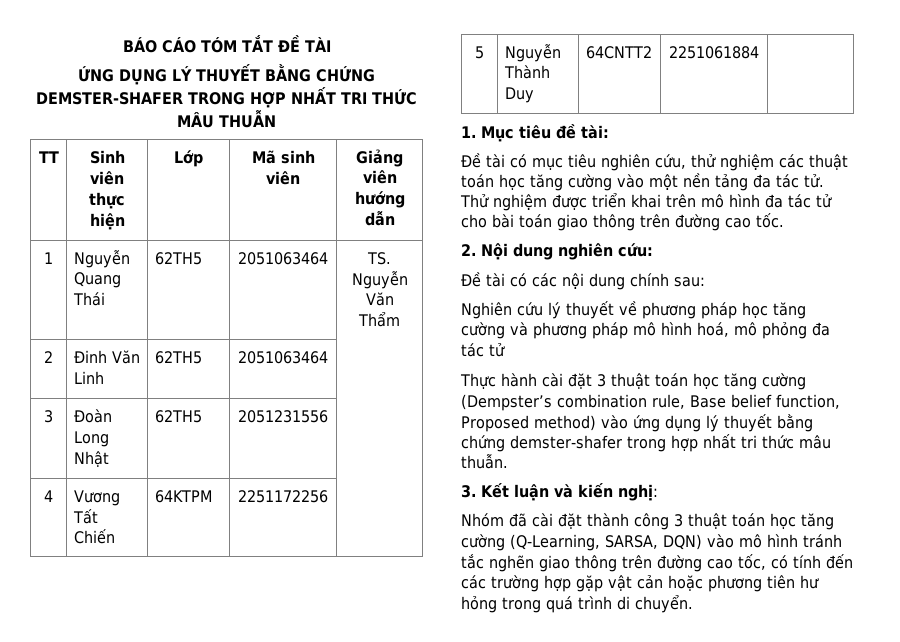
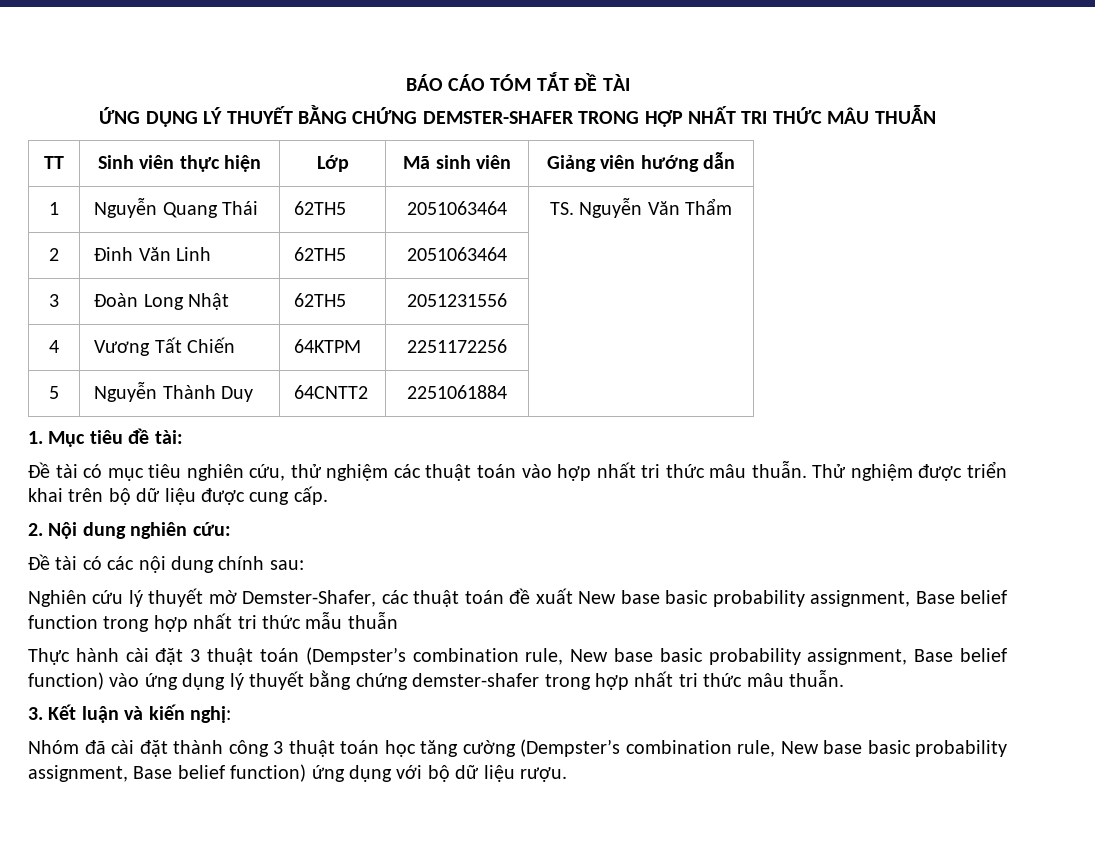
- Đề tài có mục tiêu nghiên cứu, thử nghiệm các thuật toán học tăng cường vào một nền tảng đa tác tử.
+ Đề tài có mục tiêu nghiên cứu, thử nghiệm các thuật toán vào hợp nhất tri thức mâu thuẫn.
- Thử nghiệm được triển khai trên mô hình đa tác tử cho bài toán giao thông trên đường cao tốc.
+ Thử nghiệm được triển khai trên bộ dữ liệu được cung cấp.
- Nghiên cứu lý thuyết về phương pháp học tăng cường và phương pháp mô hình hoá, mô phỏng đa tác tử
+ Nghiên cứu lý thuyết mờ Demster-Shafer, các thuật toán đề xuất New base basic probability assignment, Base belief function trong hợp nhất tri thức mẫu thuẫn
- Thực hành cài đặt 3 thuật toán học tăng cường (Dempster’s combination rule, Base belief function, Proposed method) vào ứng dụng lý thuyết bằng chứng demster-shafer trong hợp nhất tri thức mâu thuẫn.
+ Thực hành cài đặt 3 thuật toán (Dempster’s combination rule, New base basic probability assignment, Base belief function) vào ứng dụng lý thuyết bằng chứng demster-shafer trong hợp nhất tri thức mâu thuẫn.
- Nhóm đã cài đặt thành công 3 thuật toán học tăng cường (Q-Learning, SARSA, DQN) vào mô hình tránh tắc nghẽn giao thông trên đường cao tốc, có tính đến các trường hợp gặp vật cản hoặc phương tiên hư hỏng trong quá trình di chuyển.
+ Nhóm đã cài đặt thành công 3 thuật toán học tăng cường (Dempster’s combination rule, New base basic probability assignment, Base belief function) ứng dụng với bộ dữ liệu rượu.

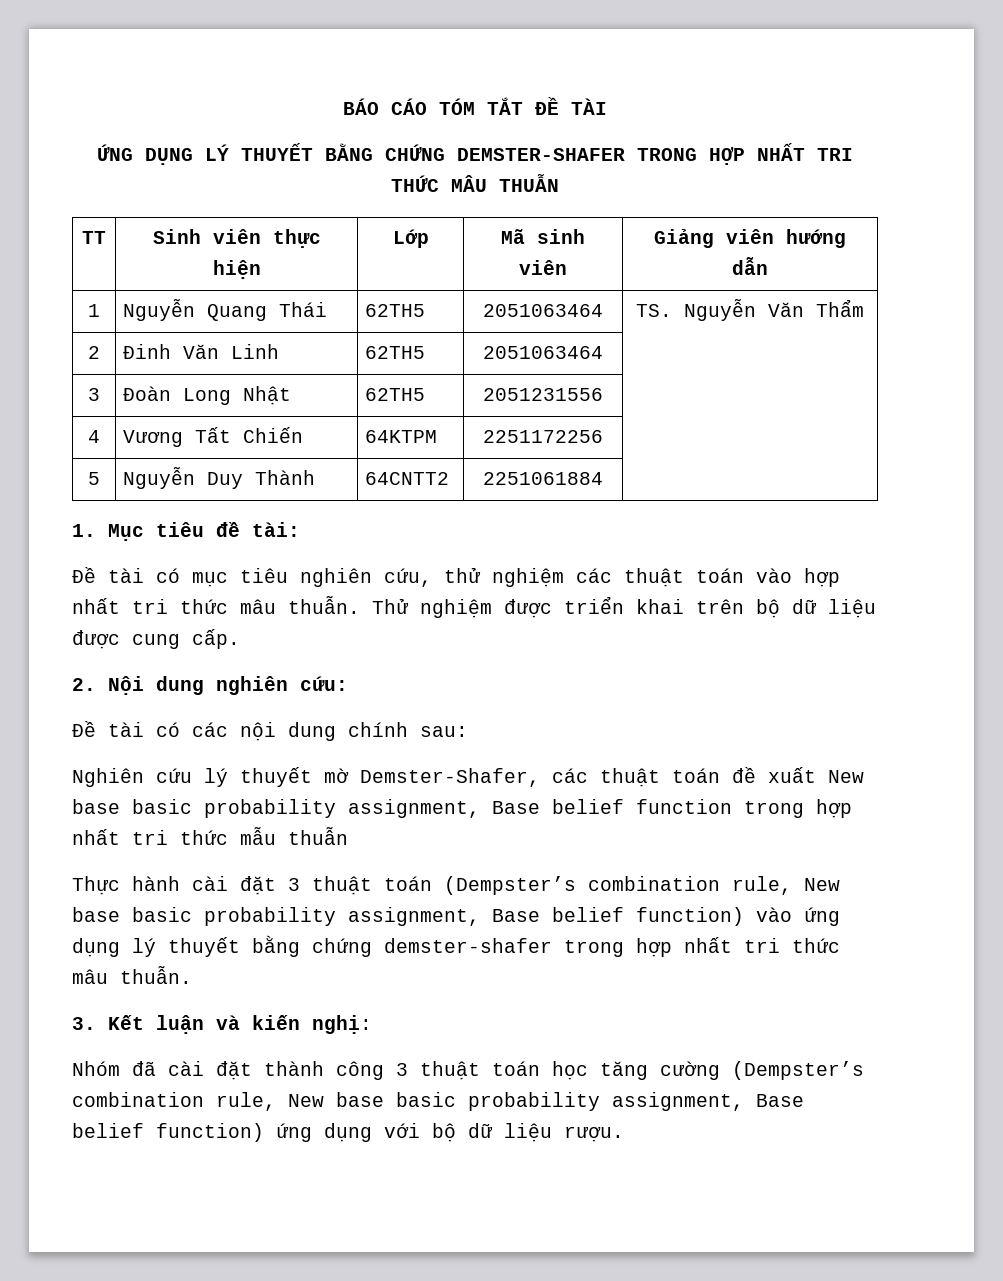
- 5 | Nguyễn Thành Duy | 64CNTT2 | 2251061884 |
+ 5 | Nguyễn Duy Thành | 64CNTT2 | 2251061884 |

